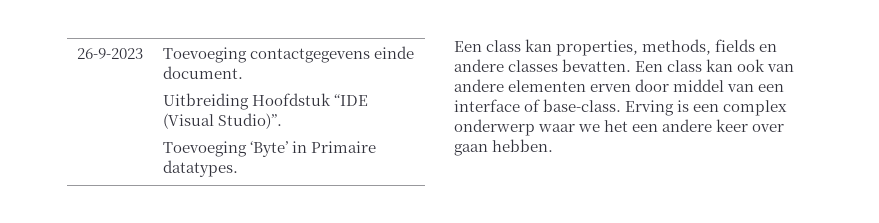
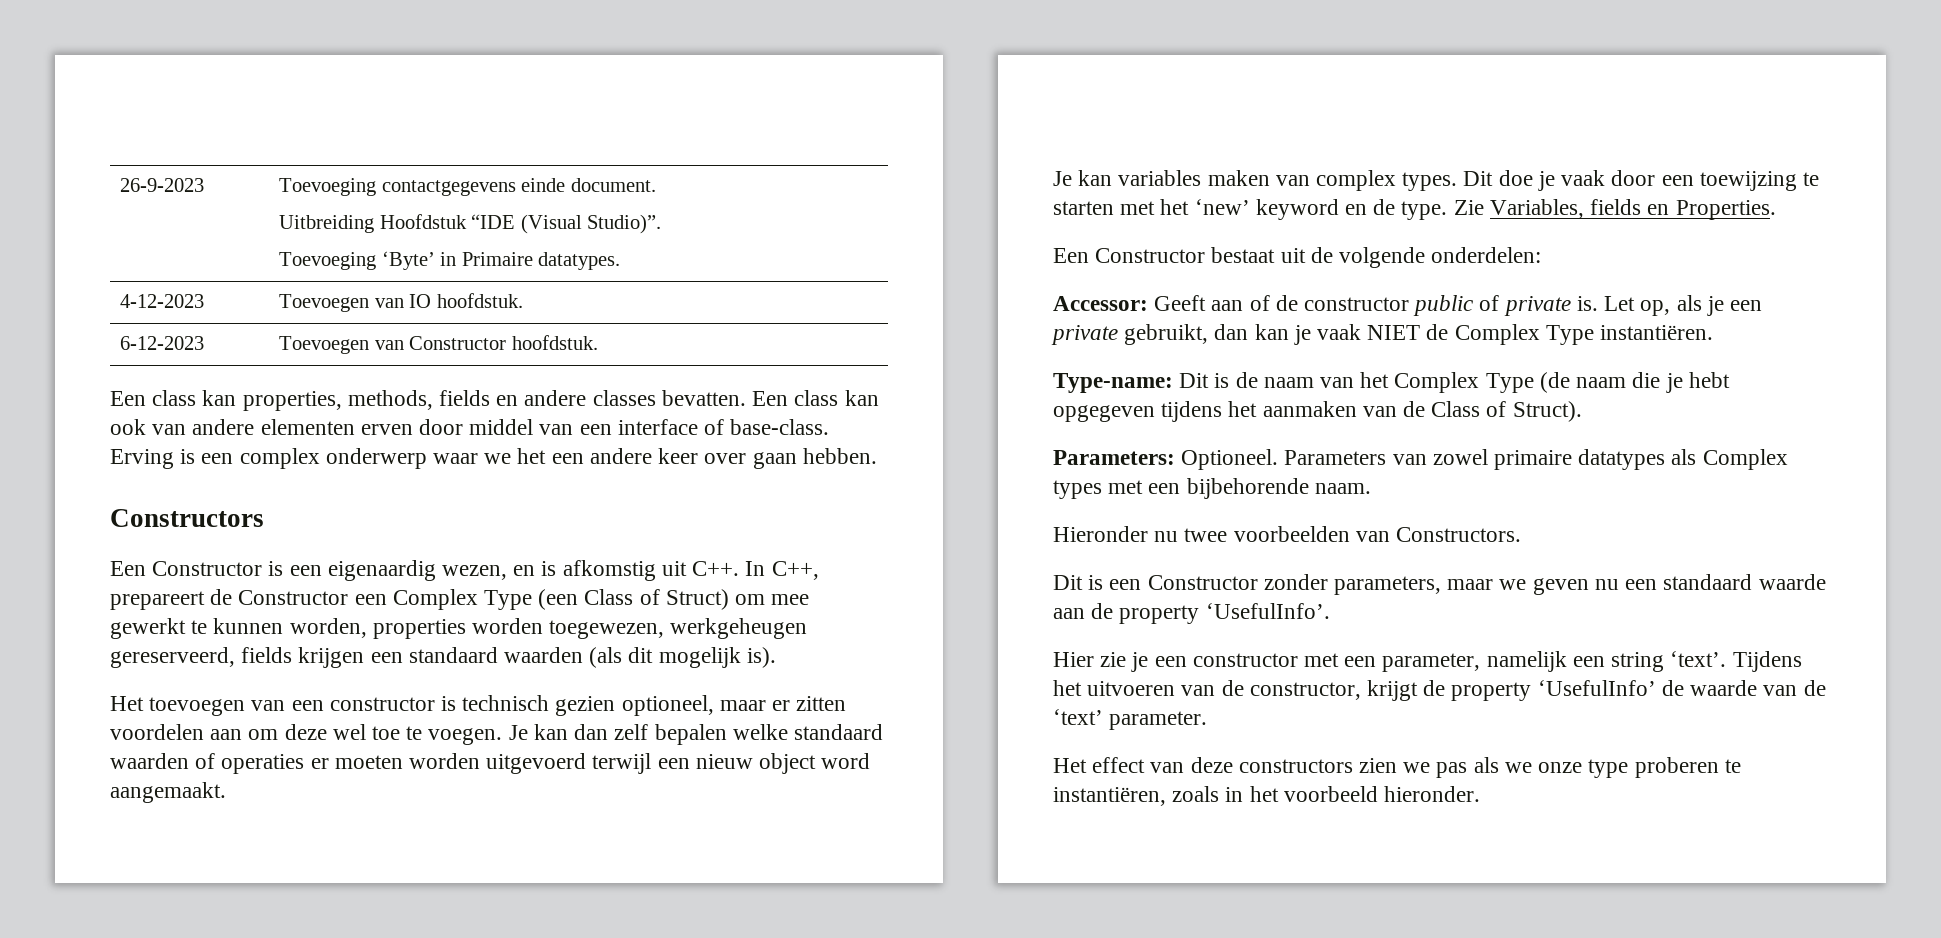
+ 4-12-2023 | Toevoegen van IO hoofdstuk.
+ 6-12-2023 | Toevoegen van Constructor hoofdstuk.
+ Constructors
+ Een Constructor is een eigenaardig wezen, en is afkomstig uit C++. In C++, prepareert de Constructor een Complex Type (een Class of Struct) om mee gewerkt te kunnen worden, properties worden toegewezen, werkgeheugen gereserveerd, fields krijgen een standaard waarden (als dit mogelijk is).
+ Het toevoegen van een constructor is technisch gezien optioneel, maar er zitten voordelen aan om deze wel toe te voegen. Je kan dan zelf bepalen welke standaard waarden of operaties er moeten worden uitgevoerd terwijl een nieuw object word aangemaakt.
+ Je kan variables maken van complex types. Dit doe je vaak door een toewijzing te starten met het ‘new’ keyword en de type. Zie Variables, fields en Properties.
+ Een Constructor bestaat uit de volgende onderdelen:
+ Accessor: Geeft aan of de constructor public of private is. Let op, als je een private gebruikt, dan kan je vaak NIET de Complex Type instantiëren.
+ Type-name: Dit is de naam van het Complex Type (de naam die je hebt opgegeven tijdens het aanmaken van de Class of Struct).
+ Parameters: Optioneel. Parameters van zowel primaire datatypes als Complex types met een bijbehorende naam.
+ Hieronder nu twee voorbeelden van Constructors.
+ Dit is een Constructor zonder parameters, maar we geven nu een standaard waarde aan de property ‘UsefulInfo’.
+ Hier zie je een constructor met een parameter, namelijk een string ‘text’. Tijdens het uitvoeren van de constructor, krijgt de property ‘UsefulInfo’ de waarde van de ‘text’ parameter.
+ Het effect van deze constructors zien we pas als we onze type proberen te instantiëren, zoals in het voorbeeld hieronder.

